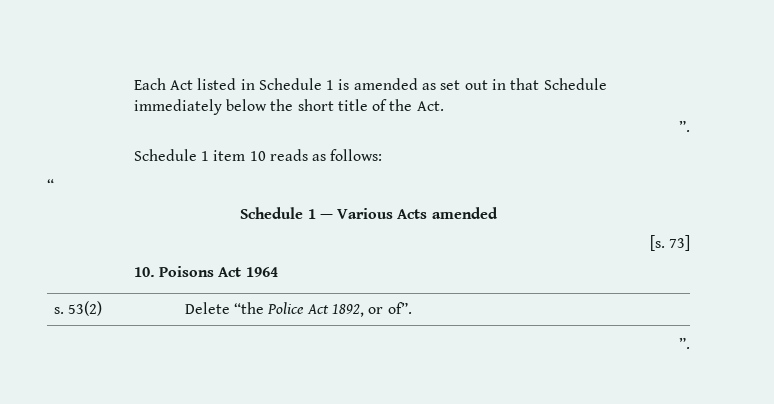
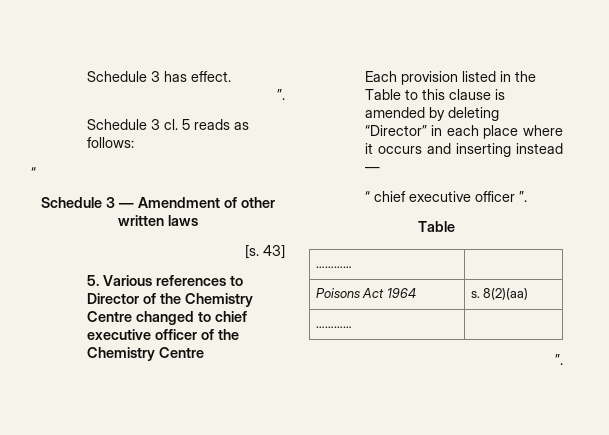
- Each Act listed in Schedule 1 is amended as set out in that Schedule immediately below the short title of the Act.
+ Schedule 3 has effect.
- Schedule 1 item 10 reads as follows:
+ Schedule 3 cl. 5 reads as follows:
- Schedule 1 — Various Acts amended
- [s. 73]
- 10. Poisons Act 1964
- s. 53(2) | Delete “the Police Act 1892, or of”.
+ Schedule 3 — Amendment of other written laws
+ [s. 43]
+ 5. Various references to Director of the Chemistry Centre changed to chief executive officer of the Chemistry Centre
+ Each provision listed in the Table to this clause is amended by deleting “Director” in each place where it occurs and inserting instead —
+ “ chief executive officer ”.
+ Table
+ ………… |
+ Poisons Act 1964 | s. 8(2)(aa)
+ ………… |

